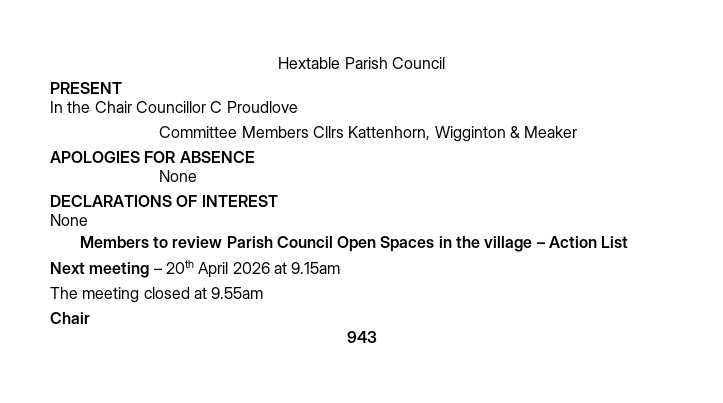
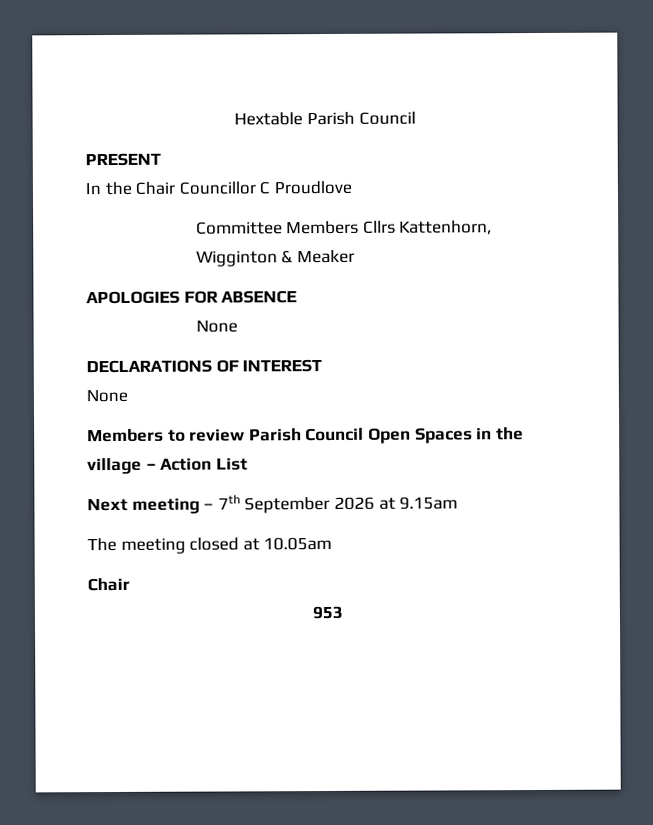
- Next meeting – 20th April 2026 at 9.15am
+ Next meeting – 7th September 2026 at 9.15am
- The meeting closed at 9.55am
+ The meeting closed at 10.05am
- 943
+ 953

